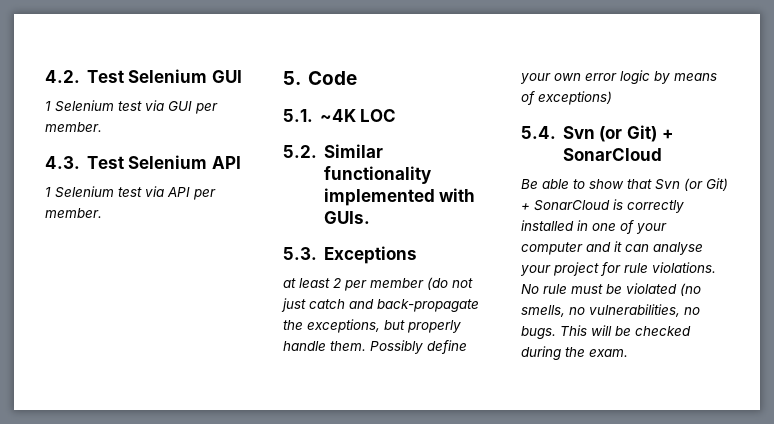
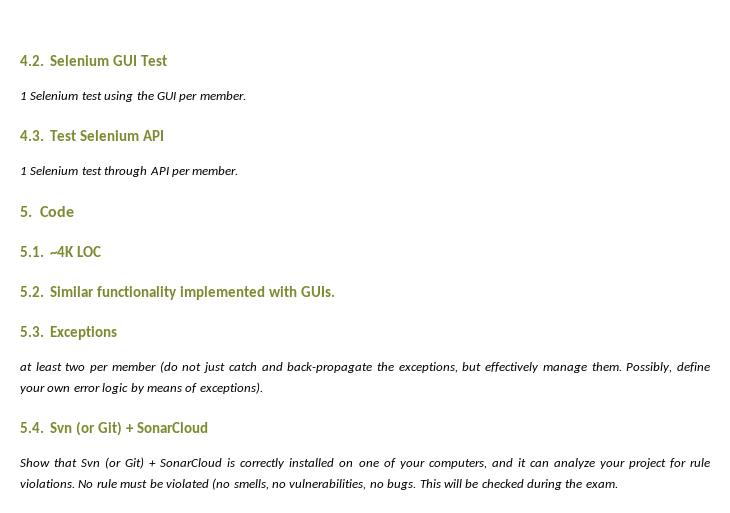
- 4.2. Test Selenium GUI
- 1 Selenium test via GUI per member.
+ 4.2. Selenium GUI Test
+ 1 Selenium test using the GUI per member.
- 1 Selenium test via API per member.
+ 1 Selenium test through API per member.
- at least 2 per member (do not just catch and back-propagate the exceptions, but properly handle them. Possibly define your own error logic by means of exceptions)
+ at least two per member (do not just catch and back-propagate the exceptions, but effectively manage them. Possibly, define your own error logic by means of exceptions).
- Be able to show that Svn (or Git) + SonarCloud is correctly installed in one of your computer and it can analyse your project for rule violations.
+ Show that Svn (or Git) + SonarCloud is correctly installed on one of your computers, and it can analyze your project for rule violations.

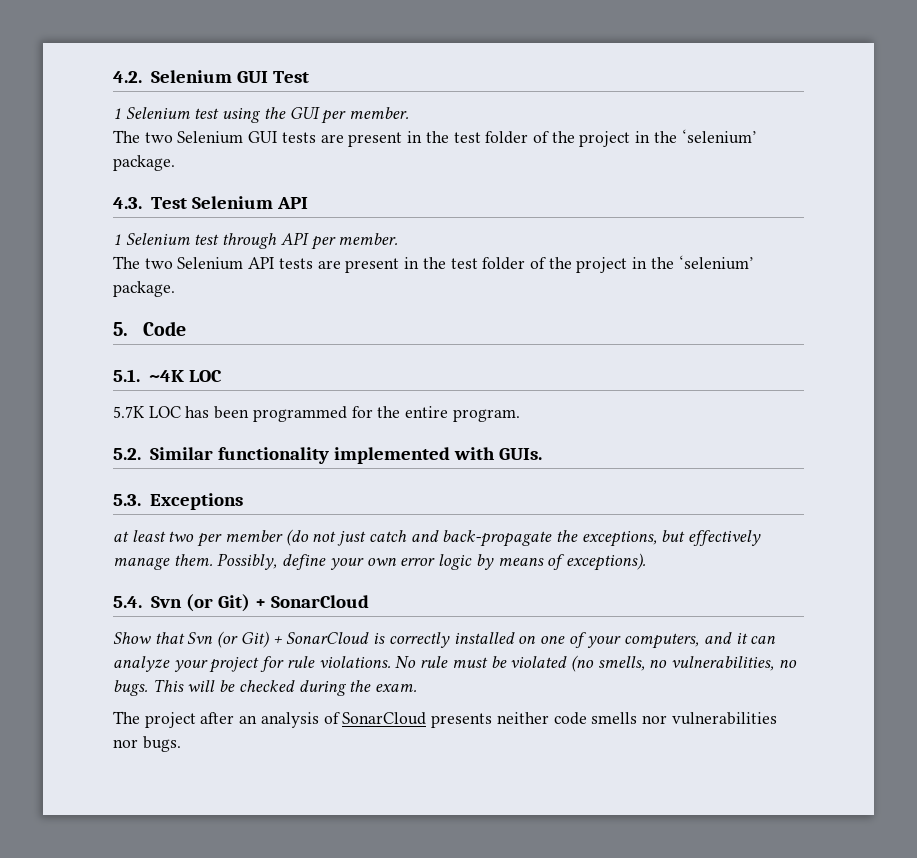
+ The two Selenium GUI tests are present in the test folder of the project in the ‘selenium’ package.
+ The two Selenium API tests are present in the test folder of the project in the ‘selenium’ package.
+ 5.7K LOC has been programmed for the entire program.
+ The project after an analysis of SonarCloud presents neither code smells nor vulnerabilities nor bugs.

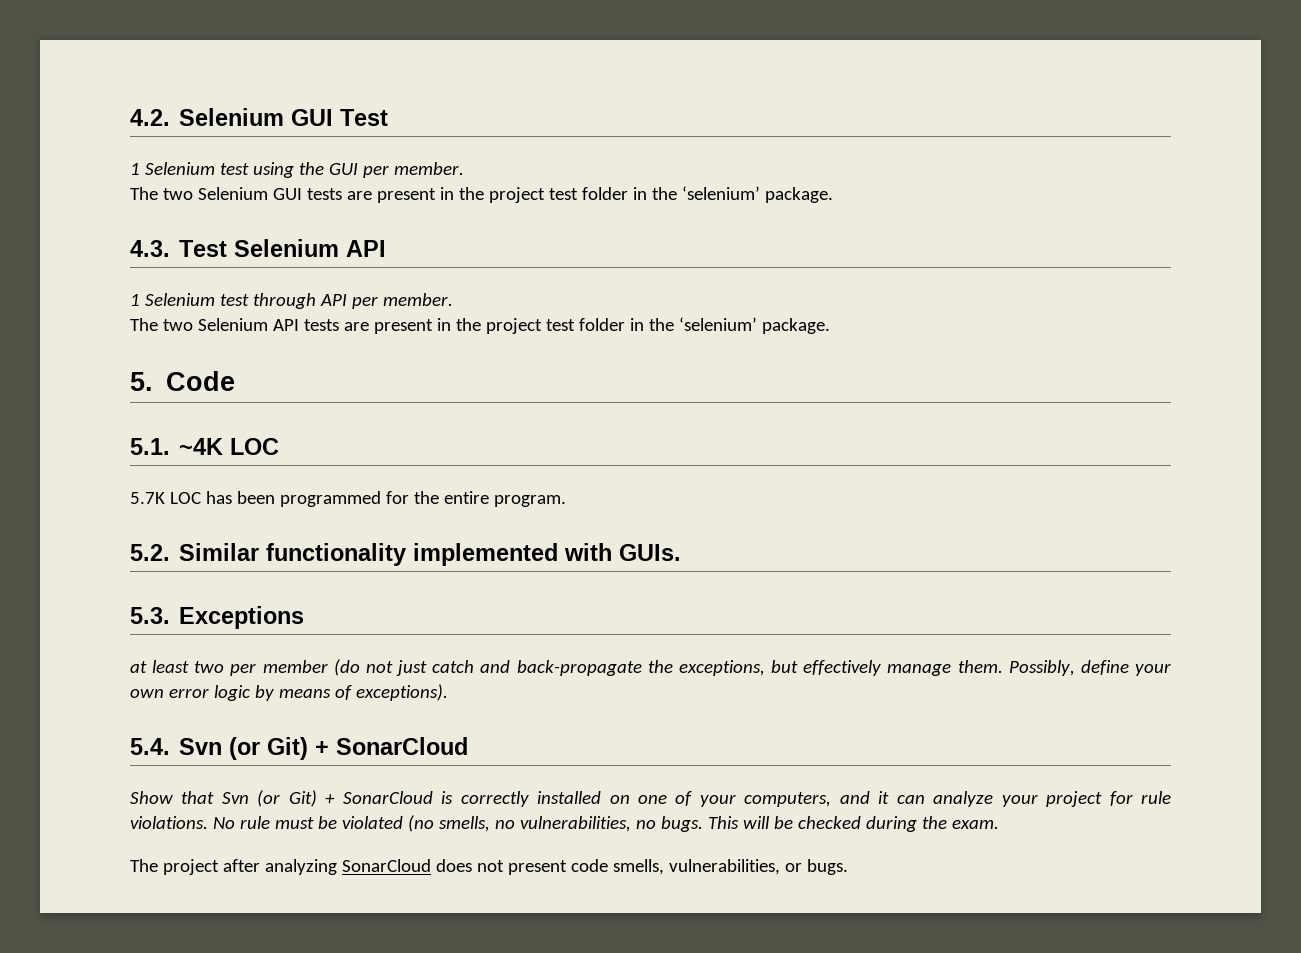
- The two Selenium GUI tests are present in the test folder of the project in the ‘selenium’ package.
+ The two Selenium GUI tests are present in the project test folder in the ‘selenium’ package.
- The two Selenium API tests are present in the test folder of the project in the ‘selenium’ package.
+ The two Selenium API tests are present in the project test folder in the ‘selenium’ package.
- The project after an analysis of SonarCloud presents neither code smells nor vulnerabilities nor bugs.
+ The project after analyzing SonarCloud does not present code smells, vulnerabilities, or bugs.

